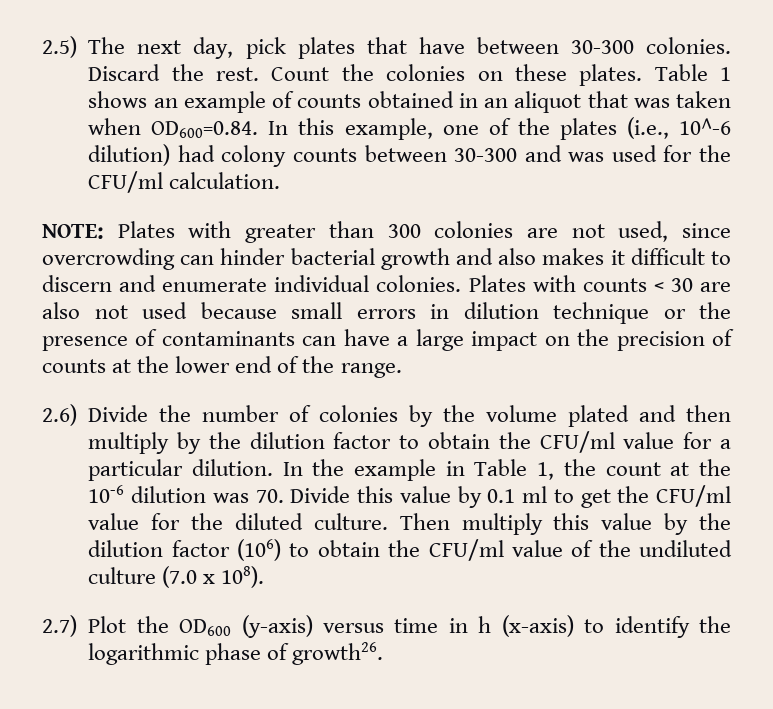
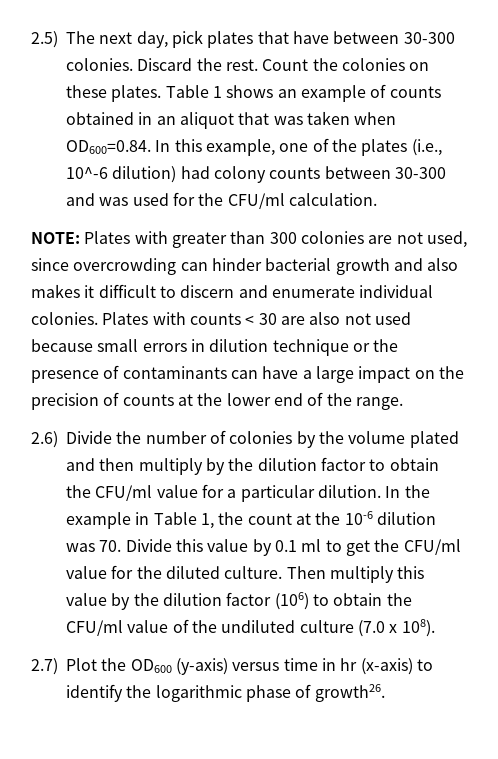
- 2.7) Plot the OD600 (y-axis) versus time in h (x-axis) to identify the logarithmic phase of growth26.
+ 2.7) Plot the OD600 (y-axis) versus time in hr (x-axis) to identify the logarithmic phase of growth26.

